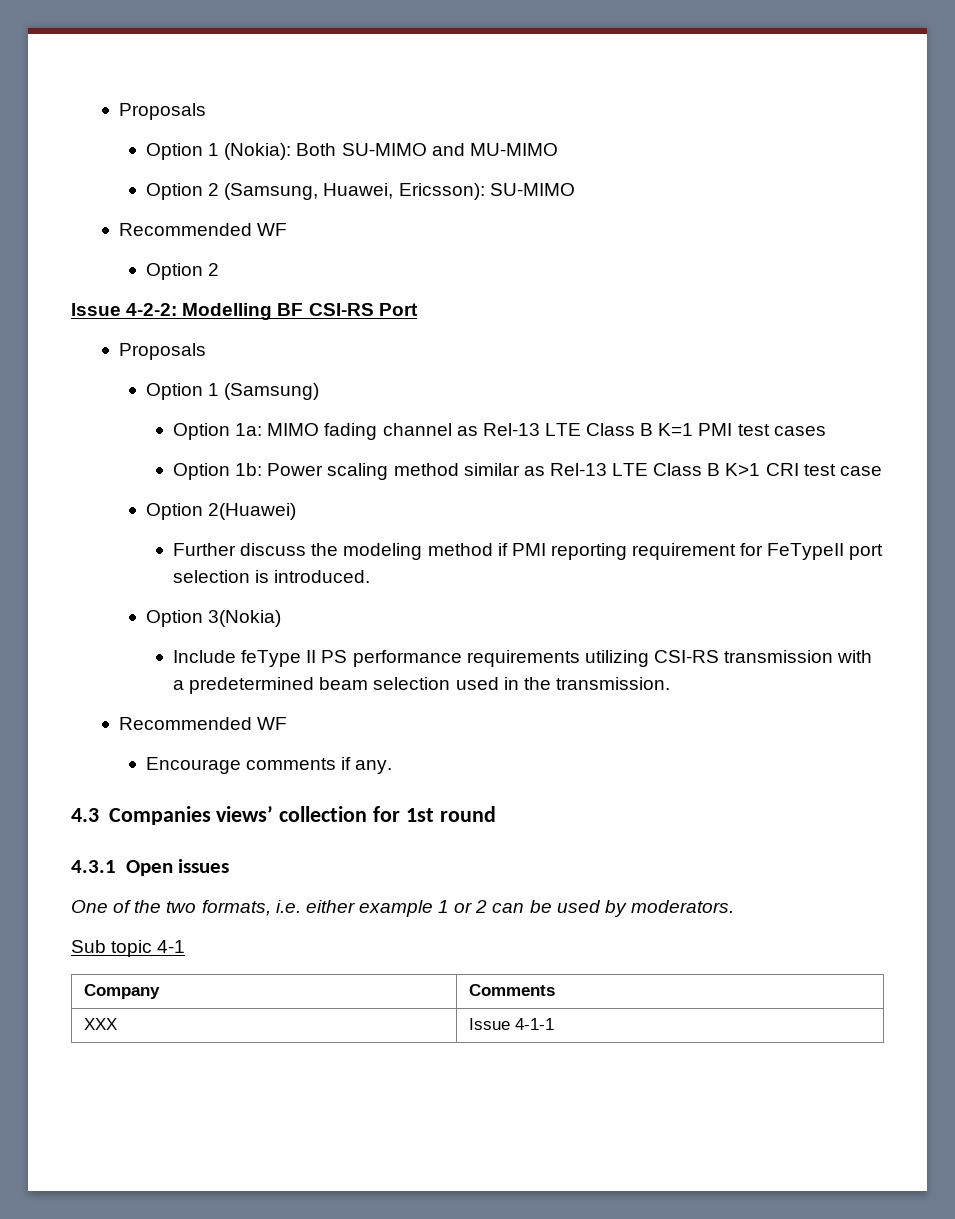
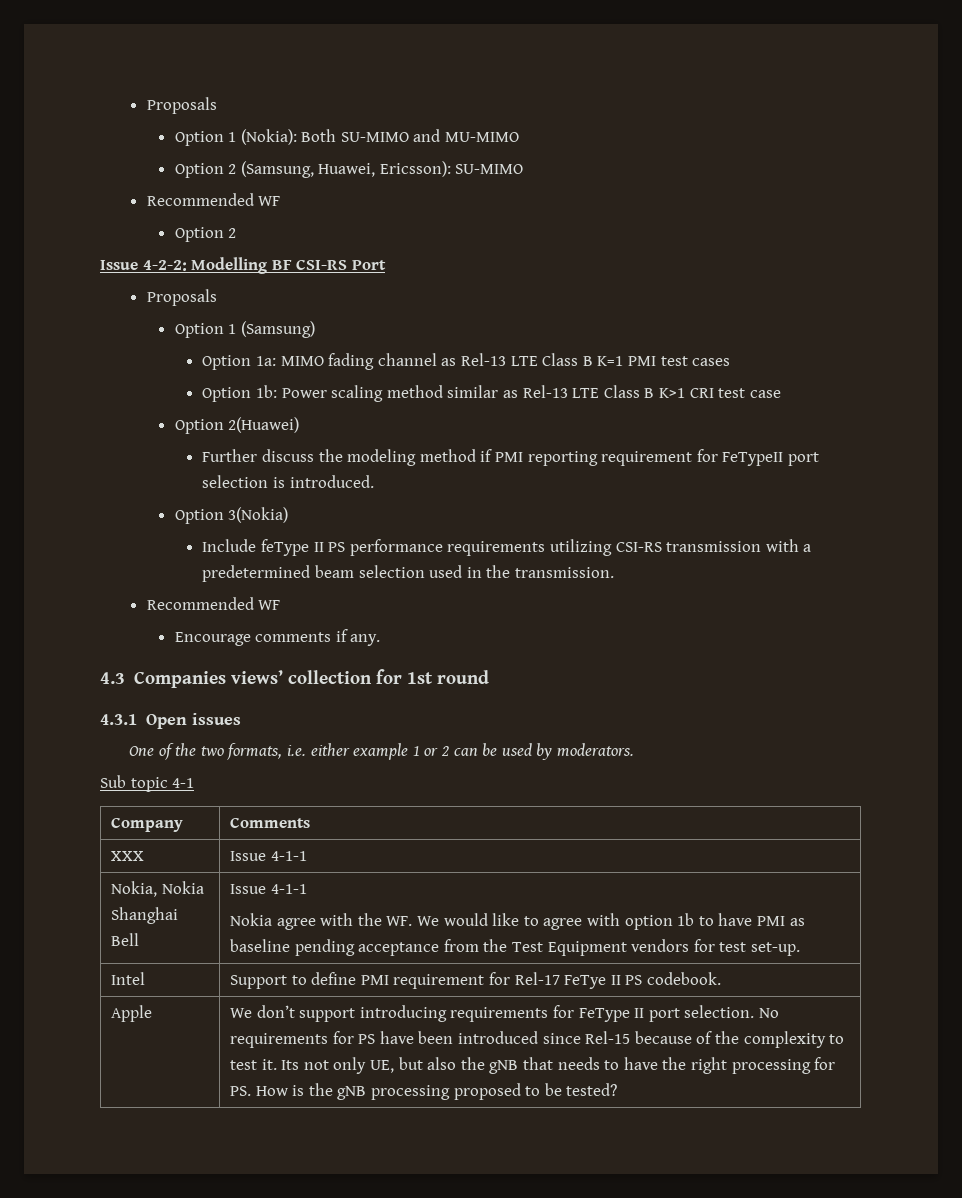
+ Nokia, Nokia Shanghai Bell | Issue 4-1-1
+ Nokia agree with the WF. We would like to agree with option 1b to have PMI as baseline pending acceptance from the Test Equipment vendors for test set-up.
+ Intel | Support to define PMI requirement for Rel-17 FeTye II PS codebook.
+ Apple | We don’t support introducing requirements for FeType II port selection. No requirements for PS have been introduced since Rel-15 because of the complexity to test it. Its not only UE, but also the gNB that needs to have the right processing for PS. How is the gNB processing proposed to be tested?

